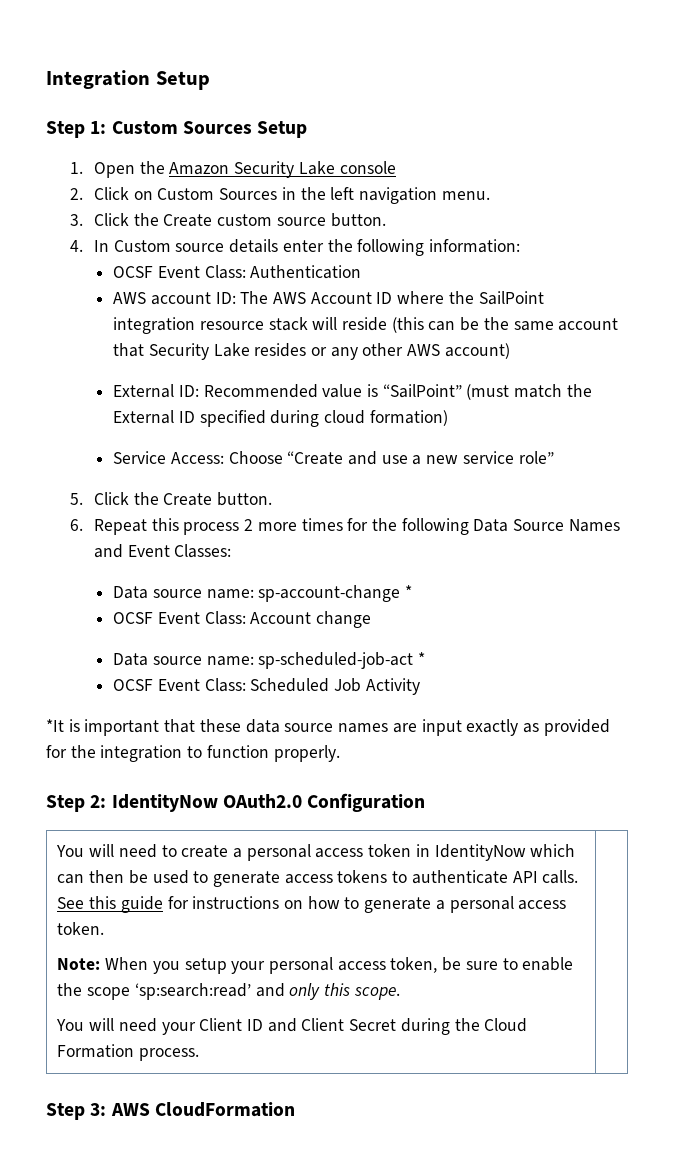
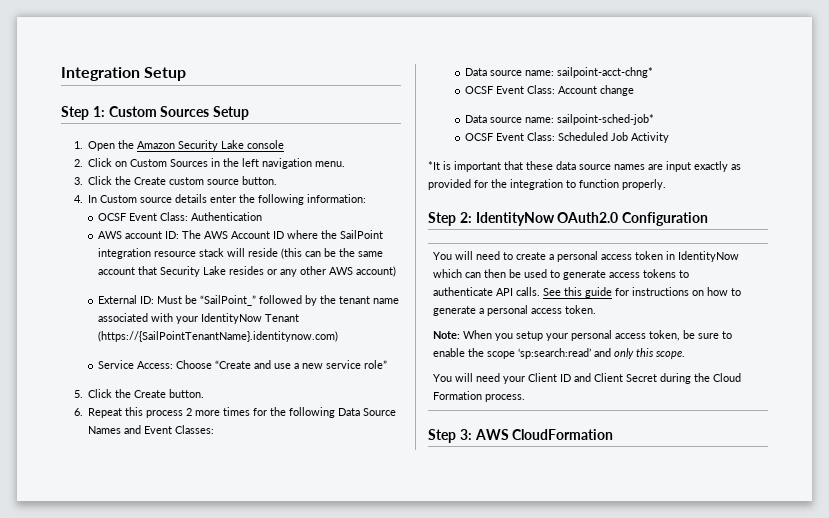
- External ID: Recommended value is “SailPoint” (must match the External ID specified during cloud formation)
+ External ID: Must be “SailPoint_” followed by the tenant name associated with your IdentityNow Tenant (https://{SailPointTenantName}.identitynow.com)
- Data source name: sp-account-change *
+ Data source name: sailpoint-acct-chng*
- Data source name: sp-scheduled-job-act *
+ Data source name: sailpoint-sched-job*

